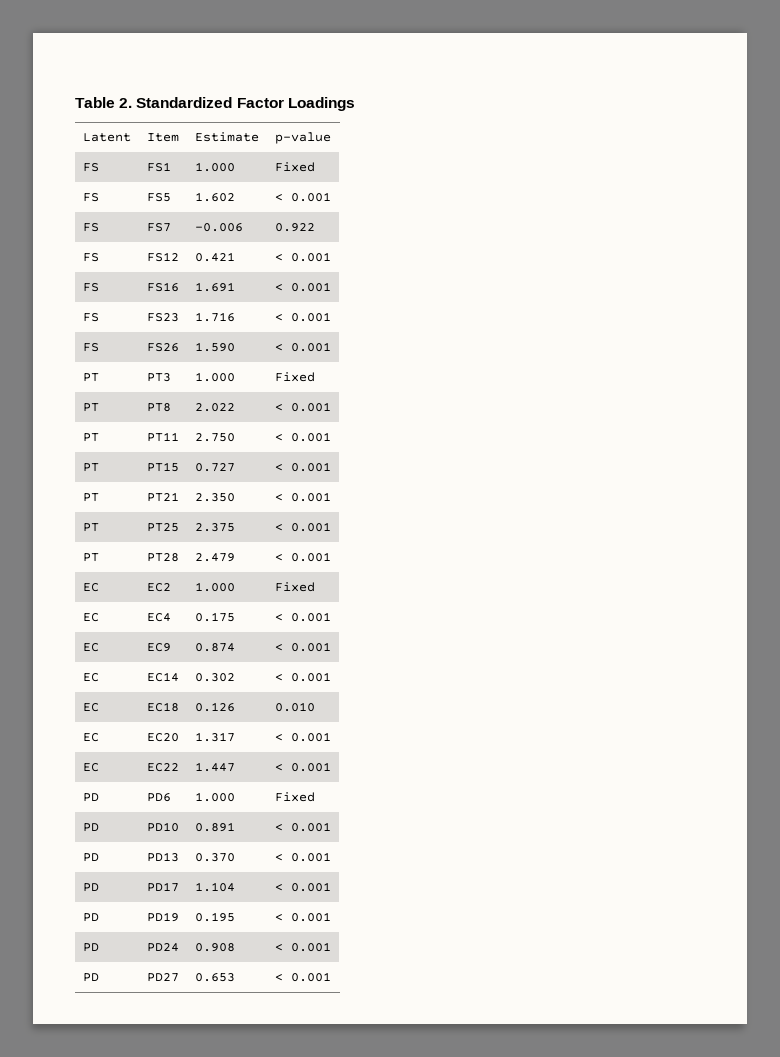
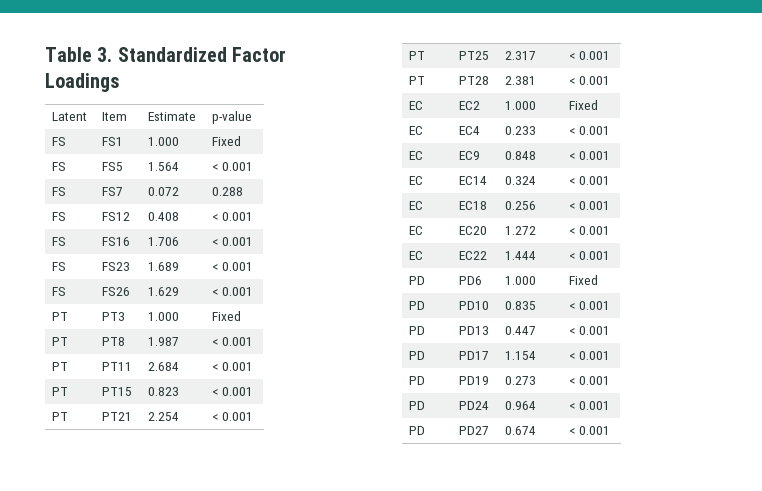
- Table 2. Standardized Factor Loadings
+ Table 3. Standardized Factor Loadings
- FS | FS5 | 1.602 | < 0.001
+ FS | FS5 | 1.564 | < 0.001
- FS | FS7 | -0.006 | 0.922
+ FS | FS7 | 0.072 | 0.288
- FS | FS12 | 0.421 | < 0.001
+ FS | FS12 | 0.408 | < 0.001
- FS | FS16 | 1.691 | < 0.001
+ FS | FS16 | 1.706 | < 0.001
- FS | FS23 | 1.716 | < 0.001
+ FS | FS23 | 1.689 | < 0.001
- FS | FS26 | 1.590 | < 0.001
+ FS | FS26 | 1.629 | < 0.001
- PT | PT8 | 2.022 | < 0.001
+ PT | PT8 | 1.987 | < 0.001
- PT | PT11 | 2.750 | < 0.001
+ PT | PT11 | 2.684 | < 0.001
- PT | PT15 | 0.727 | < 0.001
+ PT | PT15 | 0.823 | < 0.001
- PT | PT21 | 2.350 | < 0.001
+ PT | PT21 | 2.254 | < 0.001
- PT | PT25 | 2.375 | < 0.001
+ PT | PT25 | 2.317 | < 0.001
- PT | PT28 | 2.479 | < 0.001
+ PT | PT28 | 2.381 | < 0.001
- EC | EC4 | 0.175 | < 0.001
+ EC | EC4 | 0.233 | < 0.001
- EC | EC9 | 0.874 | < 0.001
+ EC | EC9 | 0.848 | < 0.001
- EC | EC14 | 0.302 | < 0.001
+ EC | EC14 | 0.324 | < 0.001
- EC | EC18 | 0.126 | 0.010
+ EC | EC18 | 0.256 | < 0.001
- EC | EC20 | 1.317 | < 0.001
+ EC | EC20 | 1.272 | < 0.001
- EC | EC22 | 1.447 | < 0.001
+ EC | EC22 | 1.444 | < 0.001
- PD | PD10 | 0.891 | < 0.001
+ PD | PD10 | 0.835 | < 0.001
- PD | PD13 | 0.370 | < 0.001
+ PD | PD13 | 0.447 | < 0.001
- PD | PD17 | 1.104 | < 0.001
+ PD | PD17 | 1.154 | < 0.001
- PD | PD19 | 0.195 | < 0.001
+ PD | PD19 | 0.273 | < 0.001
- PD | PD24 | 0.908 | < 0.001
+ PD | PD24 | 0.964 | < 0.001
- PD | PD27 | 0.653 | < 0.001
+ PD | PD27 | 0.674 | < 0.001

